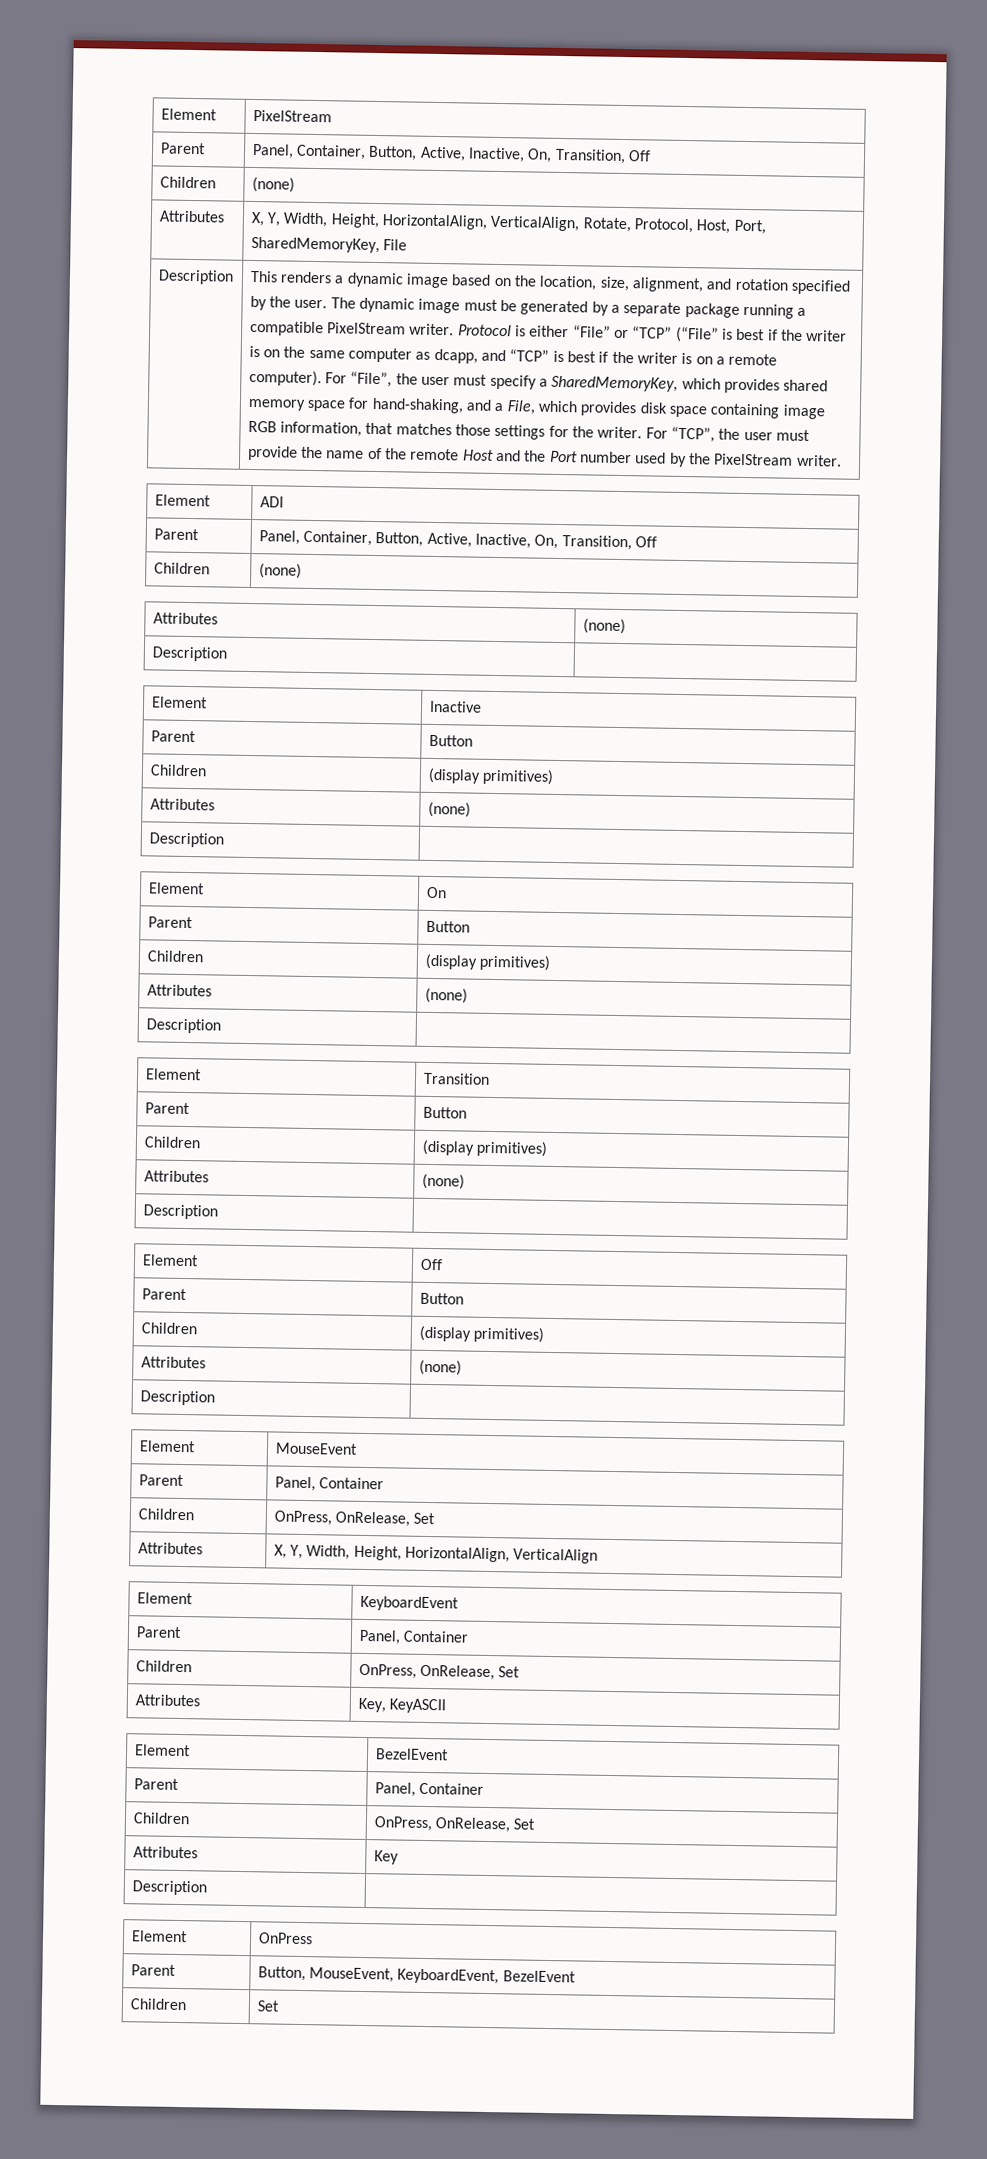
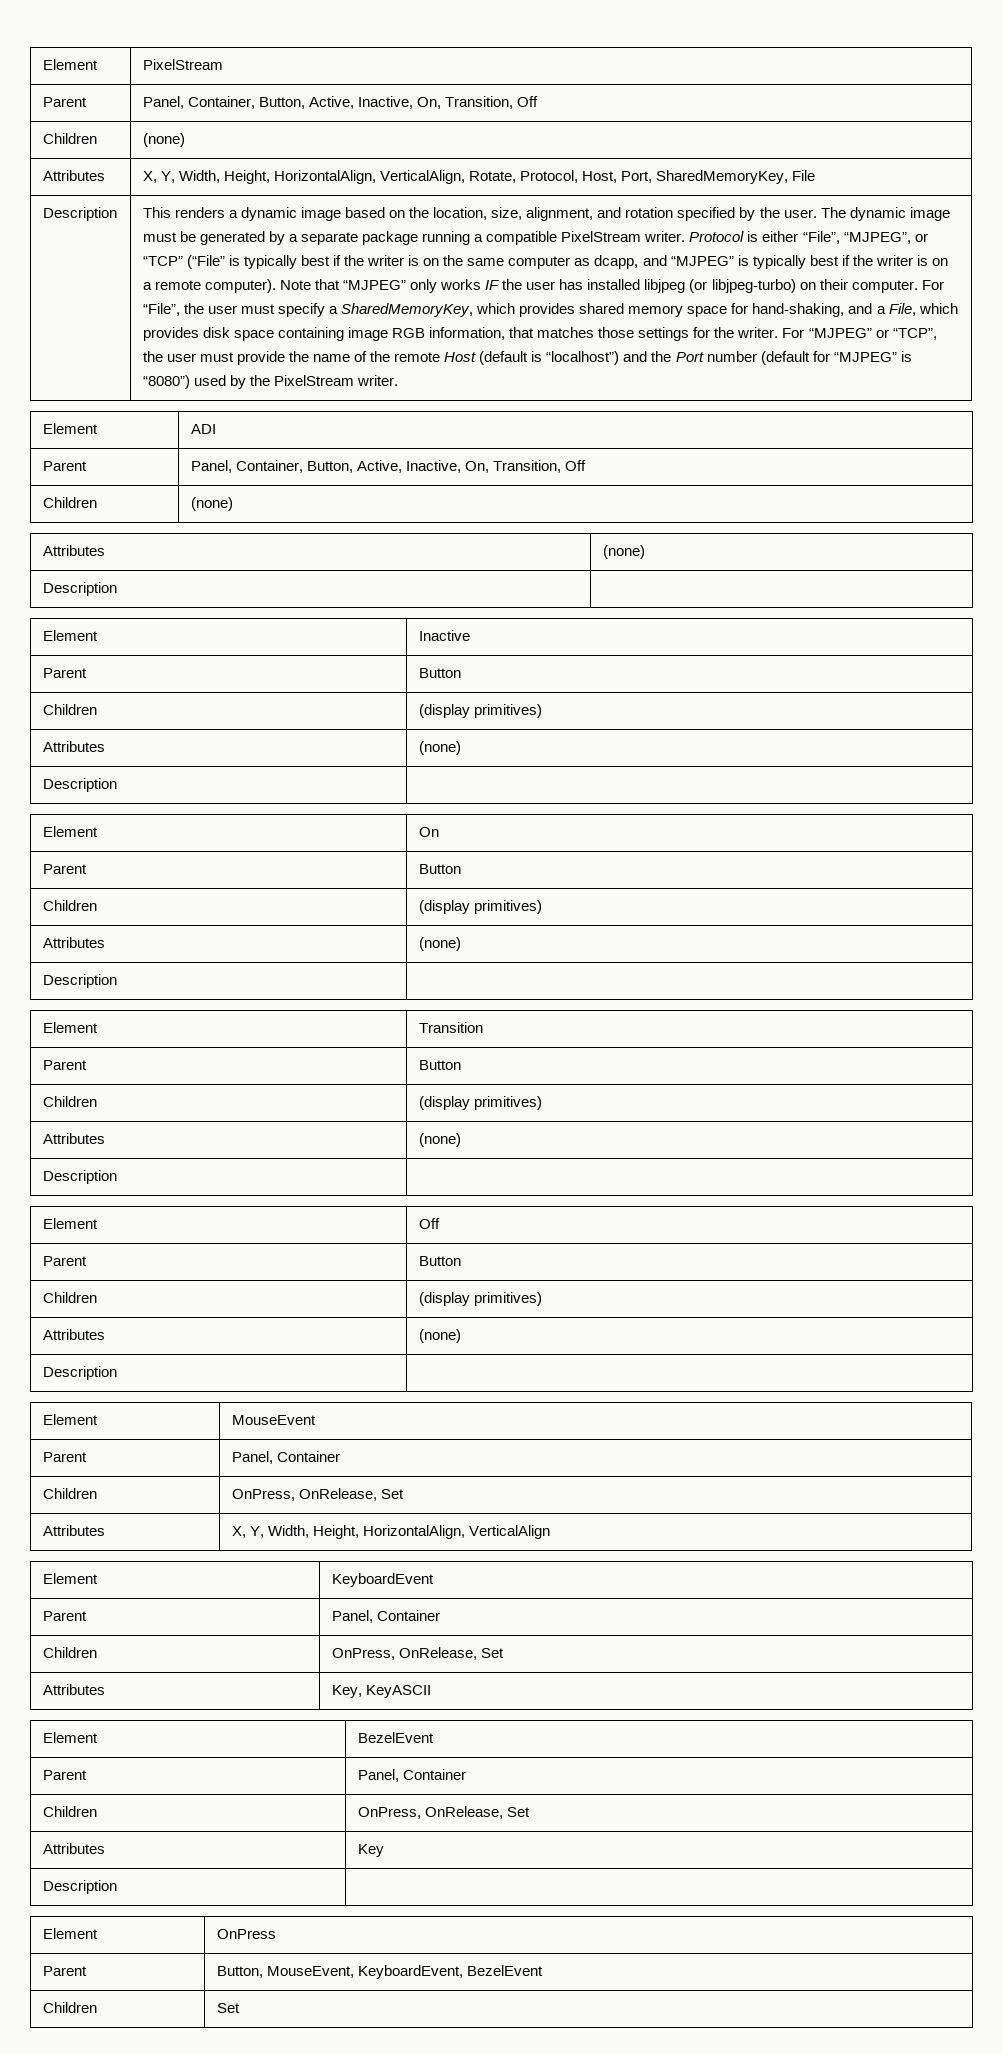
- Protocol is either “File” or “TCP” (“File” is best if the writer is on the same computer as dcapp, and “TCP” is best if the writer is on a remote computer).
+ Protocol is either “File”, “MJPEG”, or “TCP” (“File” is typically best if the writer is on the same computer as dcapp, and “MJPEG” is typically best if the writer is on a remote computer).
+ Note that “MJPEG” only works IF the user has installed libjpeg (or libjpeg-turbo) on their computer.
- For “TCP”, the user must provide the name of the remote Host and the Port number used by the PixelStream writer.
+ For “MJPEG” or “TCP”, the user must provide the name of the remote Host (default is “localhost”) and the Port number (default for “MJPEG” is “8080”) used by the PixelStream writer.

